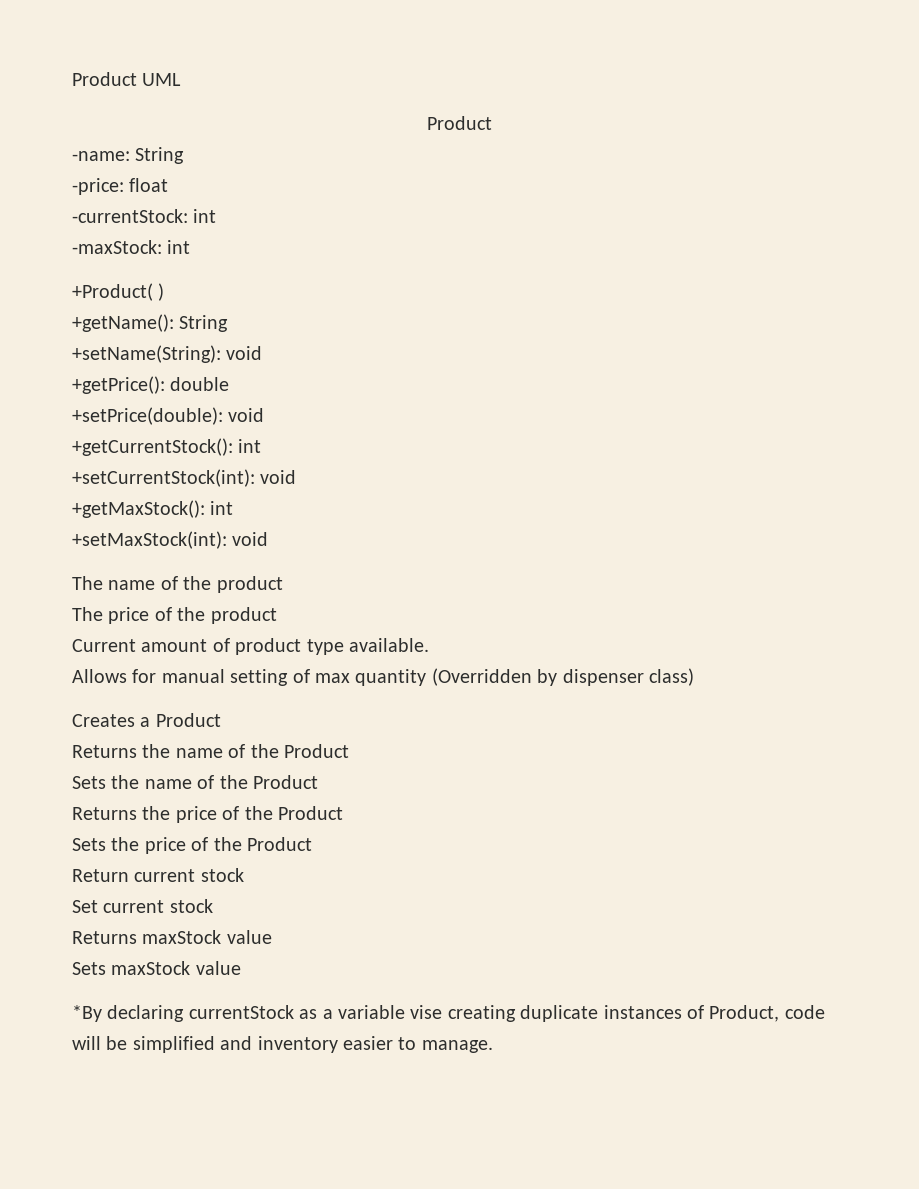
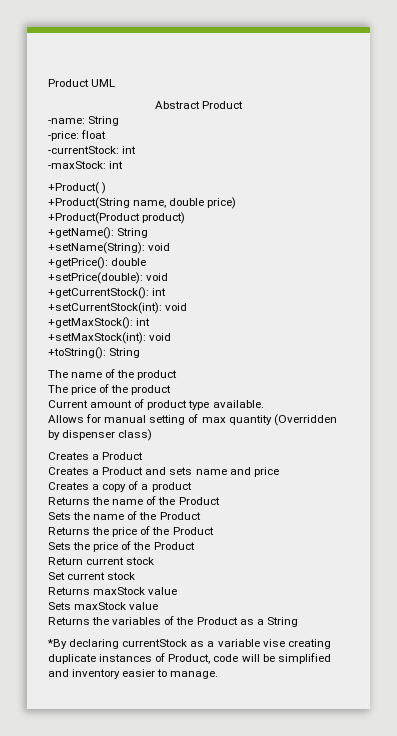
  Product UML
- Product
+ Abstract Product
+ +Product(String name, double price)
+ +Product(Product product)
+ +toString(): String
+ Creates a Product and sets name and price
+ Creates a copy of a product
+ Returns the variables of the Product as a String

